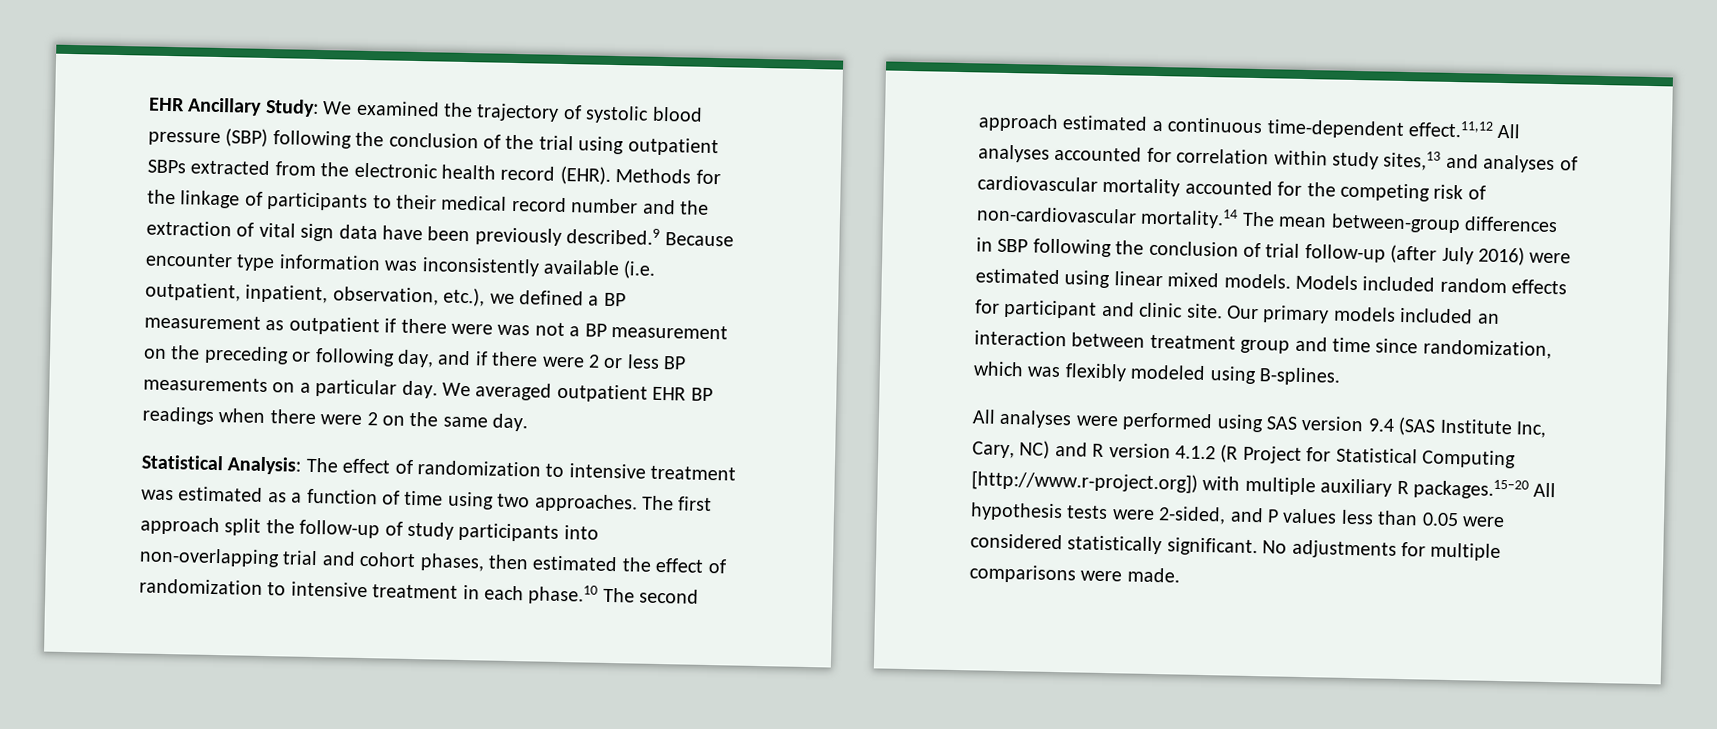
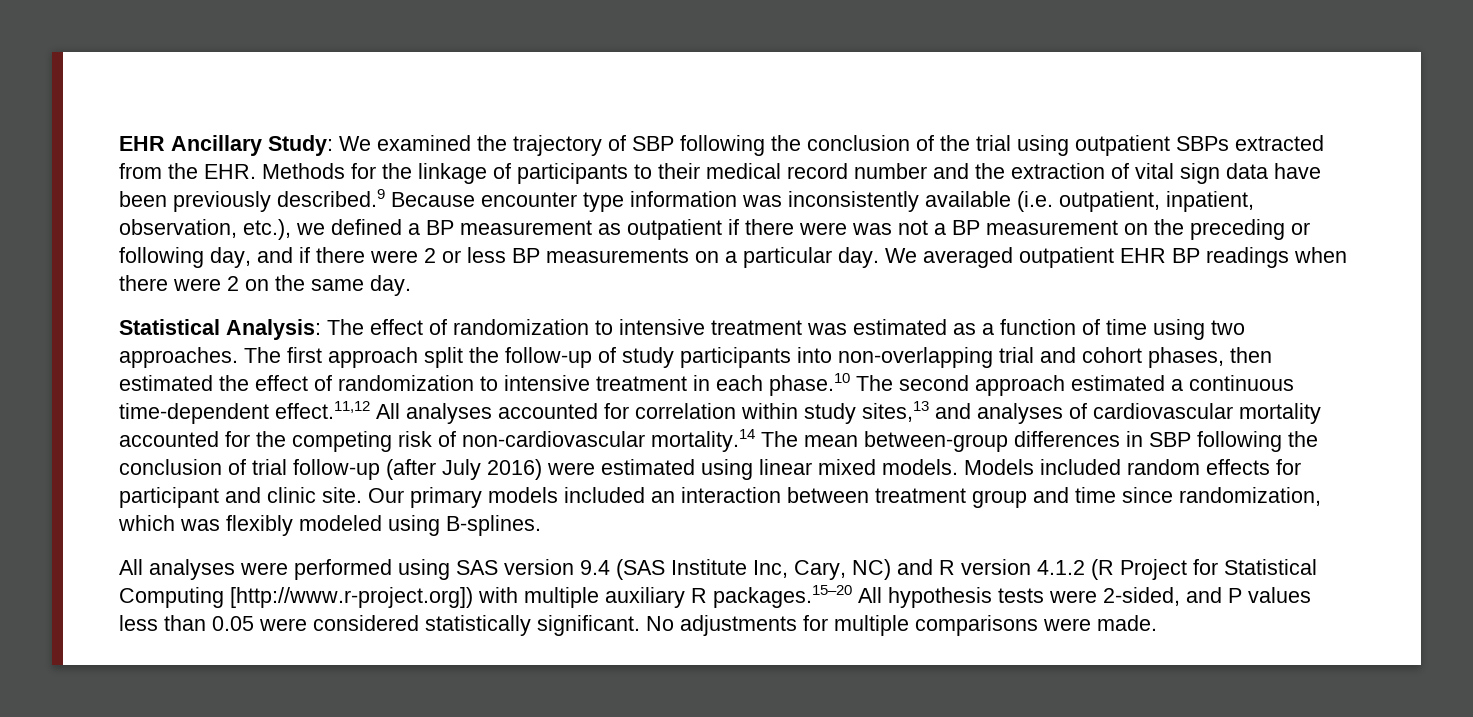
- We examined the trajectory of systolic blood pressure (SBP) following the conclusion of the trial using outpatient SBPs extracted from the electronic health record (EHR). Methods for the linkage of participants to their medical record number and the extraction of vital sign data have been previously described.9 Because encounter type information was inconsistently available (i.e. outpatient, inpatient, observation, etc.), we defined a BP measurement as outpatient if there were was not a BP measurement on the preceding or following day, and if there were 2 or less BP measurements on a particular day.
+ We examined the trajectory of SBP following the conclusion of the trial using outpatient SBPs extracted from the EHR. Methods for the linkage of participants to their medical record number and the extraction of vital sign data have been previously described.9 Because encounter type information was inconsistently available (i.e. outpatient, inpatient, observation, etc.), we defined a BP measurement as outpatient if there were was not a BP measurement on the preceding or following day, and if there were 2 or less BP measurements on a particular day.

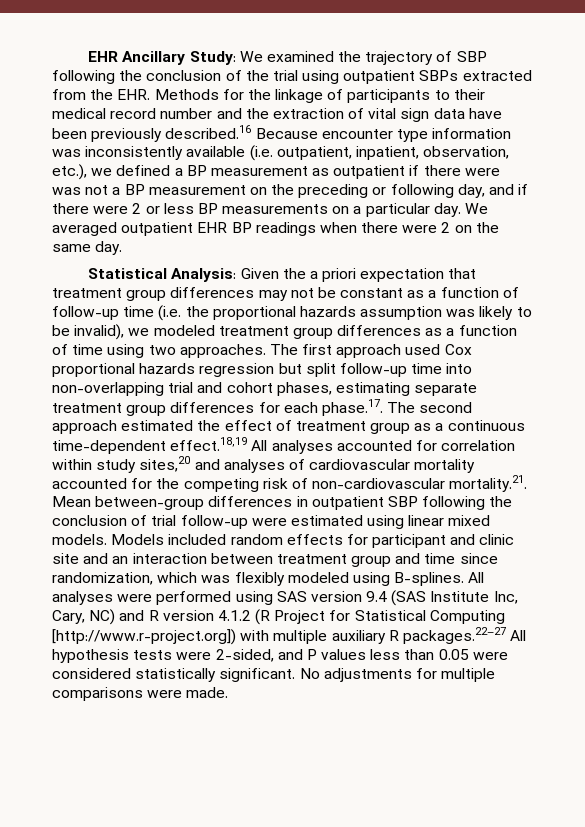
- We examined the trajectory of SBP following the conclusion of the trial using outpatient SBPs extracted from the EHR. Methods for the linkage of participants to their medical record number and the extraction of vital sign data have been previously described.9 Because encounter type information was inconsistently available (i.e. outpatient, inpatient, observation, etc.), we defined a BP measurement as outpatient if there were was not a BP measurement on the preceding or following day, and if there were 2 or less BP measurements on a particular day.
+ We examined the trajectory of SBP following the conclusion of the trial using outpatient SBPs extracted from the EHR. Methods for the linkage of participants to their medical record number and the extraction of vital sign data have been previously described.16 Because encounter type information was inconsistently available (i.e. outpatient, inpatient, observation, etc.), we defined a BP measurement as outpatient if there were was not a BP measurement on the preceding or following day, and if there were 2 or less BP measurements on a particular day.
- Statistical Analysis: The effect of randomization to intensive treatment was estimated as a function of time using two approaches.
+ Statistical Analysis: Given the a priori expectation that treatment group differences may not be constant as a function of follow-up time (i.e. the proportional hazards assumption was likely to be invalid), we modeled treatment group differences as a function of time using two approaches.
- The first approach split the follow-up of study participants into non-overlapping trial and cohort phases, then estimated the effect of randomization to intensive treatment in each phase.10 The second approach estimated a continuous time-dependent effect.11,12 All analyses accounted for correlation within study sites,13 and analyses of cardiovascular mortality accounted for the competing risk of non-cardiovascular mortality.14 The mean between-group differences in SBP following the conclusion of trial follow-up (after July 2016) were estimated using linear mixed models.
+ The first approach used Cox proportional hazards regression but split follow-up time into non-overlapping trial and cohort phases, estimating separate treatment group differences for each phase.17. The second approach estimated the effect of treatment group as a continuous time-dependent effect.18,19 All analyses accounted for correlation within study sites,20 and analyses of cardiovascular mortality accounted for the competing risk of non-cardiovascular mortality.21. Mean between-group differences in outpatient SBP following the conclusion of trial follow-up were estimated using linear mixed models.
- Models included random effects for participant and clinic site. Our primary models included an interaction between treatment group and time since randomization, which was flexibly modeled using B-splines.
- All analyses were performed using SAS version 9.4 (SAS Institute Inc, Cary, NC) and R version 4.1.2 (R Project for Statistical Computing [http://www.r-project.org]) with multiple auxiliary R packages.15–20 All hypothesis tests were 2-sided, and P values less than 0.05 were considered statistically significant.
+ Models included random effects for participant and clinic site and an interaction between treatment group and time since randomization, which was flexibly modeled using B-splines. All analyses were performed using SAS version 9.4 (SAS Institute Inc, Cary, NC) and R version 4.1.2 (R Project for Statistical Computing [http://www.r-project.org]) with multiple auxiliary R packages.22–27 All hypothesis tests were 2-sided, and P values less than 0.05 were considered statistically significant.

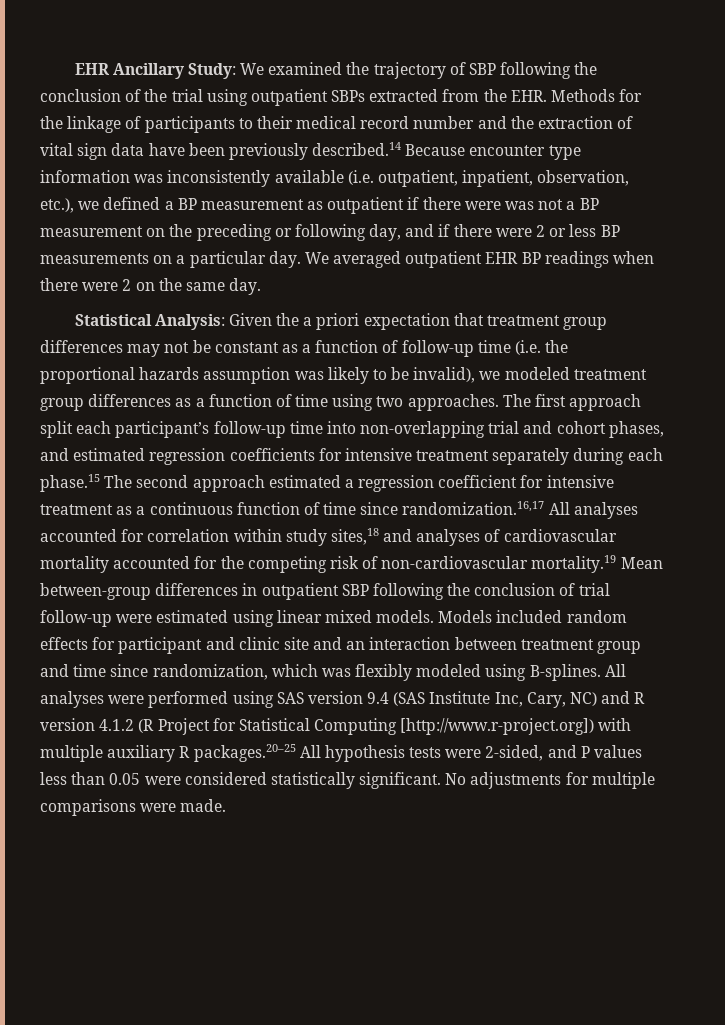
- We examined the trajectory of SBP following the conclusion of the trial using outpatient SBPs extracted from the EHR. Methods for the linkage of participants to their medical record number and the extraction of vital sign data have been previously described.16 Because encounter type information was inconsistently available (i.e. outpatient, inpatient, observation, etc.), we defined a BP measurement as outpatient if there were was not a BP measurement on the preceding or following day, and if there were 2 or less BP measurements on a particular day.
+ We examined the trajectory of SBP following the conclusion of the trial using outpatient SBPs extracted from the EHR. Methods for the linkage of participants to their medical record number and the extraction of vital sign data have been previously described.14 Because encounter type information was inconsistently available (i.e. outpatient, inpatient, observation, etc.), we defined a BP measurement as outpatient if there were was not a BP measurement on the preceding or following day, and if there were 2 or less BP measurements on a particular day.
- The first approach used Cox proportional hazards regression but split follow-up time into non-overlapping trial and cohort phases, estimating separate treatment group differences for each phase.17. The second approach estimated the effect of treatment group as a continuous time-dependent effect.18,19 All analyses accounted for correlation within study sites,20 and analyses of cardiovascular mortality accounted for the competing risk of non-cardiovascular mortality.21. Mean between-group differences in outpatient SBP following the conclusion of trial follow-up were estimated using linear mixed models.
+ The first approach split each participant’s follow-up time into non-overlapping trial and cohort phases, and estimated regression coefficients for intensive treatment separately during each phase.15 The second approach estimated a regression coefficient for intensive treatment as a continuous function of time since randomization.16,17 All analyses accounted for correlation within study sites,18 and analyses of cardiovascular mortality accounted for the competing risk of non-cardiovascular mortality.19 Mean between-group differences in outpatient SBP following the conclusion of trial follow-up were estimated using linear mixed models.
- All analyses were performed using SAS version 9.4 (SAS Institute Inc, Cary, NC) and R version 4.1.2 (R Project for Statistical Computing [http://www.r-project.org]) with multiple auxiliary R packages.22–27 All hypothesis tests were 2-sided, and P values less than 0.05 were considered statistically significant.
+ All analyses were performed using SAS version 9.4 (SAS Institute Inc, Cary, NC) and R version 4.1.2 (R Project for Statistical Computing [http://www.r-project.org]) with multiple auxiliary R packages.20–25 All hypothesis tests were 2-sided, and P values less than 0.05 were considered statistically significant.

